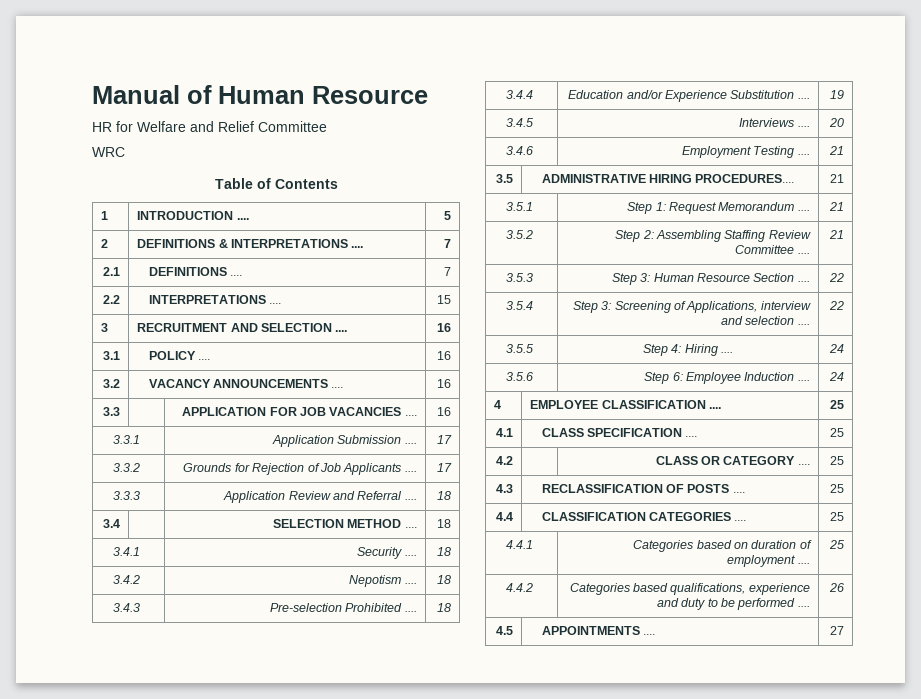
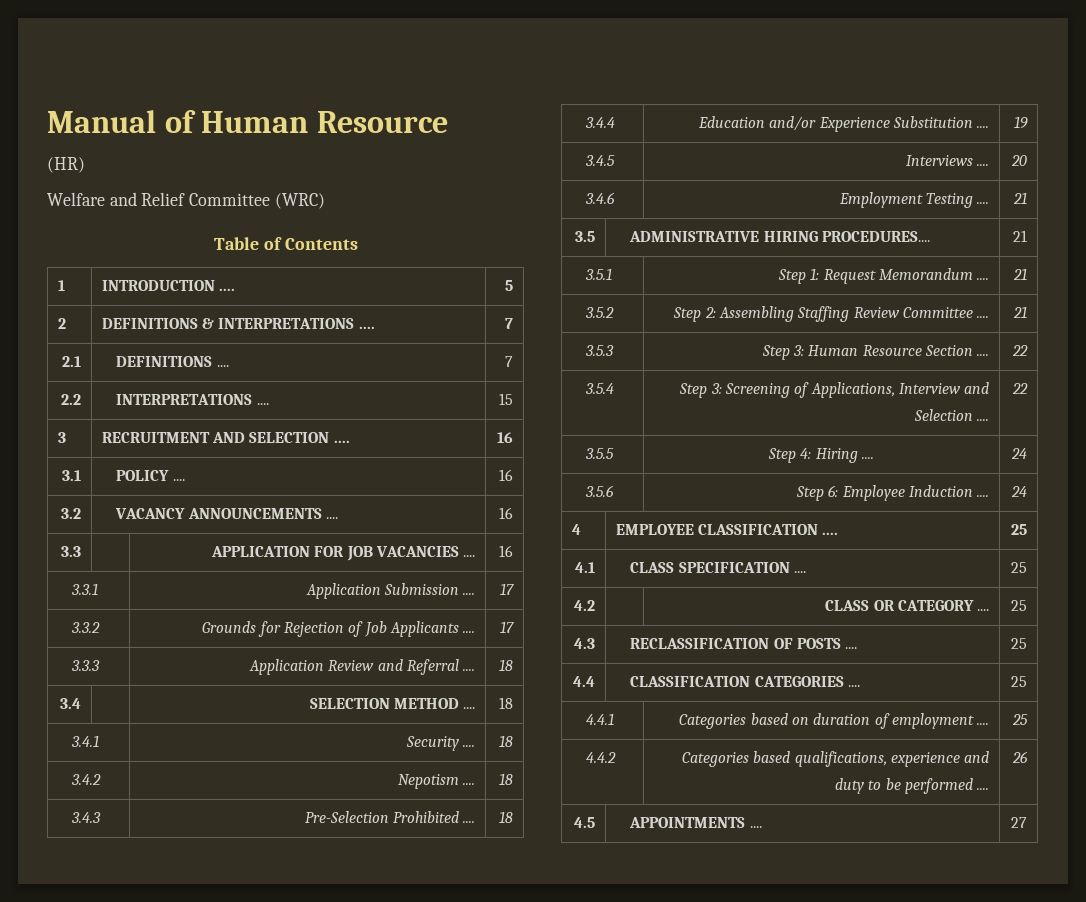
- HR for Welfare and Relief Committee
- WRC
+ (HR)
+ Welfare and Relief Committee (WRC)
- 3.4.3 | Pre-selection Prohibited .... | 18
+ 3.4.3 | Pre-Selection Prohibited .... | 18
- 3.5.4 | Step 3: Screening of Applications, interview and selection .... | 22
+ 3.5.4 | Step 3: Screening of Applications, Interview and Selection .... | 22

